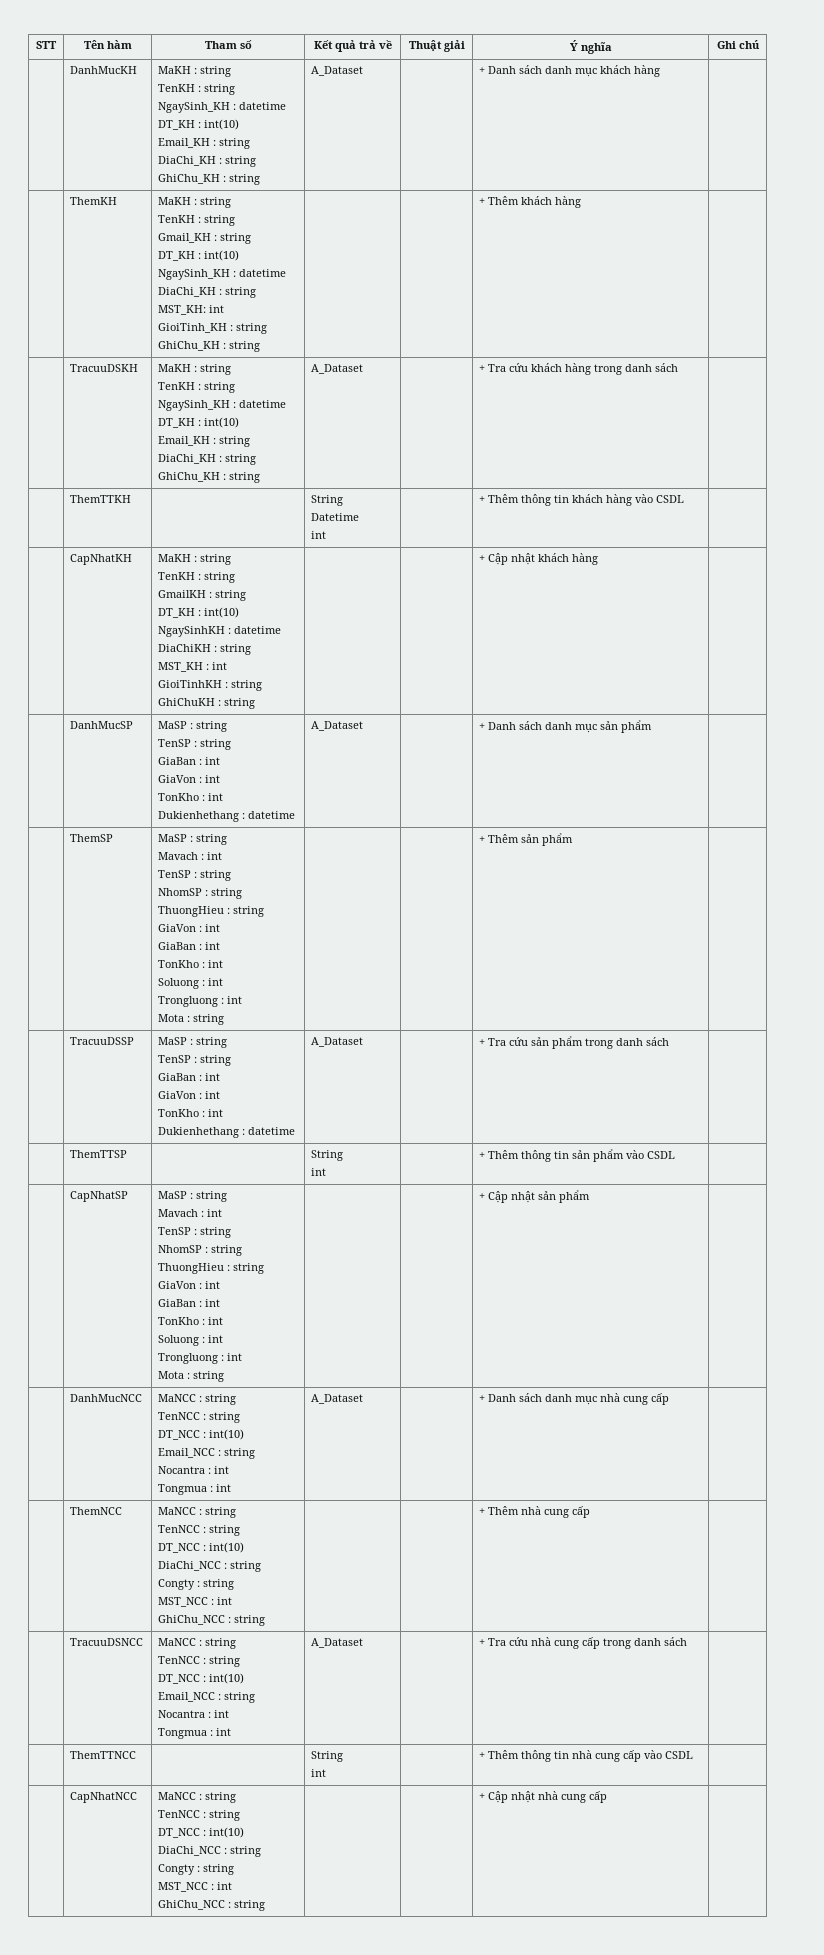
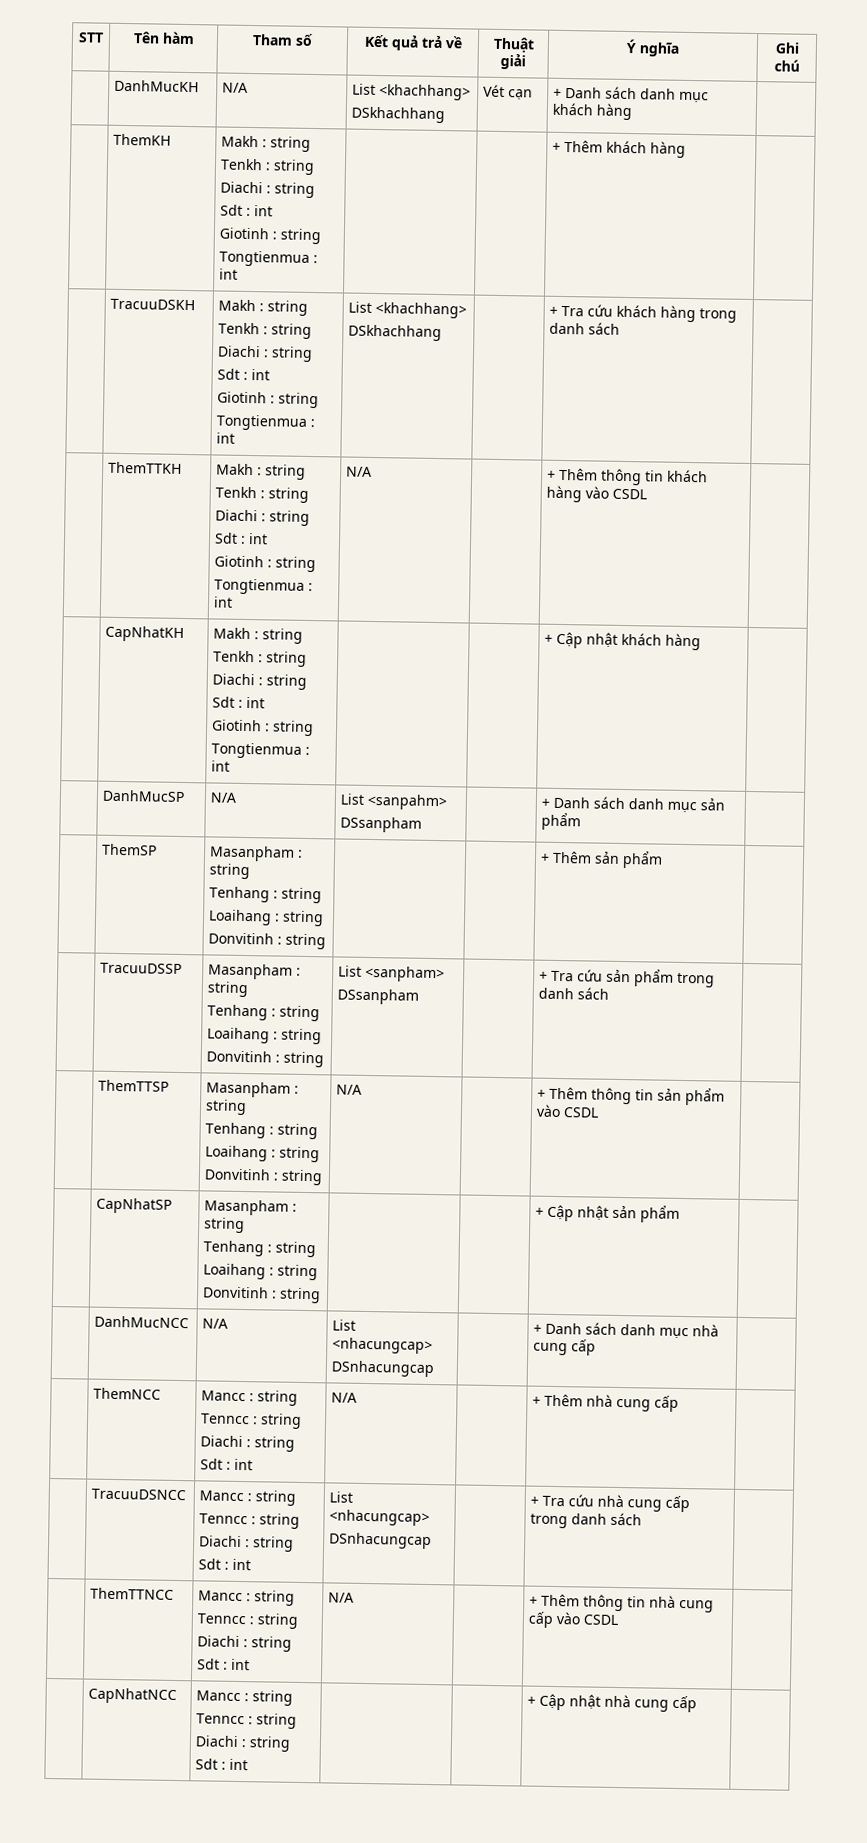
- | DanhMucKH | MaKH : string
- TenKH : string
- NgaySinh_KH : datetime
- DT_KH : int(10)
- Email_KH : string
- DiaChi_KH : string
- GhiChu_KH : string | A_Dataset | | + Danh sách danh mục khách hàng |
+ | DanhMucKH | N/A | List <khachhang>
+ DSkhachhang | Vét cạn | + Danh sách danh mục khách hàng |
- | ThemKH | MaKH : string
- TenKH : string
- Gmail_KH : string
- DT_KH : int(10)
- NgaySinh_KH : datetime
- DiaChi_KH : string
- MST_KH: int
- GioiTinh_KH : string
- GhiChu_KH : string | | | + Thêm khách hàng |
+ | ThemKH | Makh : string
+ Tenkh : string
+ Diachi : string
+ Sdt : int
+ Giotinh : string
+ Tongtienmua : int | | | + Thêm khách hàng |
- | TracuuDSKH | MaKH : string
- TenKH : string
- NgaySinh_KH : datetime
- DT_KH : int(10)
- Email_KH : string
- DiaChi_KH : string
- GhiChu_KH : string | A_Dataset | | + Tra cứu khách hàng trong danh sách |
+ | TracuuDSKH | Makh : string
+ Tenkh : string
+ Diachi : string
+ Sdt : int
+ Giotinh : string
+ Tongtienmua : int | List <khachhang>
+ DSkhachhang | | + Tra cứu khách hàng trong danh sách |
- | ThemTTKH | | String
- Datetime
- int | | + Thêm thông tin khách hàng vào CSDL |
+ | ThemTTKH | Makh : string
+ Tenkh : string
+ Diachi : string
+ Sdt : int
+ Giotinh : string
+ Tongtienmua : int | N/A | | + Thêm thông tin khách hàng vào CSDL |
- | CapNhatKH | MaKH : string
- TenKH : string
- GmailKH : string
- DT_KH : int(10)
- NgaySinhKH : datetime
- DiaChiKH : string
- MST_KH : int
- GioiTinhKH : string
- GhiChuKH : string | | | + Cập nhật khách hàng |
+ | CapNhatKH | Makh : string
+ Tenkh : string
+ Diachi : string
+ Sdt : int
+ Giotinh : string
+ Tongtienmua : int | | | + Cập nhật khách hàng |
- | DanhMucSP | MaSP : string
- TenSP : string
- GiaBan : int
- GiaVon : int
- TonKho : int
- Dukienhethang : datetime | A_Dataset | | + Danh sách danh mục sản phẩm |
+ | DanhMucSP | N/A | List <sanpahm>
+ DSsanpham | | + Danh sách danh mục sản phẩm |
- | ThemSP | MaSP : string
- Mavach : int
- TenSP : string
- NhomSP : string
- ThuongHieu : string
- GiaVon : int
- GiaBan : int
- TonKho : int
- Soluong : int
- Trongluong : int
- Mota : string | | | + Thêm sản phẩm |
+ | ThemSP | Masanpham : string
+ Tenhang : string
+ Loaihang : string
+ Donvitinh : string | | | + Thêm sản phẩm |
- | TracuuDSSP | MaSP : string
- TenSP : string
- GiaBan : int
- GiaVon : int
- TonKho : int
- Dukienhethang : datetime | A_Dataset | | + Tra cứu sản phẩm trong danh sách |
+ | TracuuDSSP | Masanpham : string
+ Tenhang : string
+ Loaihang : string
+ Donvitinh : string | List <sanpham>
+ DSsanpham | | + Tra cứu sản phẩm trong danh sách |
- | ThemTTSP | | String
- int | | + Thêm thông tin sản phẩm vào CSDL |
+ | ThemTTSP | Masanpham : string
+ Tenhang : string
+ Loaihang : string
+ Donvitinh : string | N/A | | + Thêm thông tin sản phẩm vào CSDL |
- | CapNhatSP | MaSP : string
- Mavach : int
- TenSP : string
- NhomSP : string
- ThuongHieu : string
- GiaVon : int
- GiaBan : int
- TonKho : int
- Soluong : int
- Trongluong : int
- Mota : string | | | + Cập nhật sản phẩm |
+ | CapNhatSP | Masanpham : string
+ Tenhang : string
+ Loaihang : string
+ Donvitinh : string | | | + Cập nhật sản phẩm |
- | DanhMucNCC | MaNCC : string
- TenNCC : string
- DT_NCC : int(10)
- Email_NCC : string
- Nocantra : int
- Tongmua : int | A_Dataset | | + Danh sách danh mục nhà cung cấp |
+ | DanhMucNCC | N/A | List <nhacungcap>
+ DSnhacungcap | | + Danh sách danh mục nhà cung cấp |
- | ThemNCC | MaNCC : string
- TenNCC : string
- DT_NCC : int(10)
- DiaChi_NCC : string
- Congty : string
- MST_NCC : int
- GhiChu_NCC : string | | | + Thêm nhà cung cấp |
+ | ThemNCC | Mancc : string
+ Tenncc : string
+ Diachi : string
+ Sdt : int | N/A | | + Thêm nhà cung cấp |
- | TracuuDSNCC | MaNCC : string
- TenNCC : string
- DT_NCC : int(10)
- Email_NCC : string
- Nocantra : int
- Tongmua : int | A_Dataset | | + Tra cứu nhà cung cấp trong danh sách |
+ | TracuuDSNCC | Mancc : string
+ Tenncc : string
+ Diachi : string
+ Sdt : int | List <nhacungcap>
+ DSnhacungcap | | + Tra cứu nhà cung cấp trong danh sách |
- | ThemTTNCC | | String
- int | | + Thêm thông tin nhà cung cấp vào CSDL |
+ | ThemTTNCC | Mancc : string
+ Tenncc : string
+ Diachi : string
+ Sdt : int | N/A | | + Thêm thông tin nhà cung cấp vào CSDL |
- | CapNhatNCC | MaNCC : string
- TenNCC : string
- DT_NCC : int(10)
- DiaChi_NCC : string
- Congty : string
- MST_NCC : int
- GhiChu_NCC : string | | | + Cập nhật nhà cung cấp |
+ | CapNhatNCC | Mancc : string
+ Tenncc : string
+ Diachi : string
+ Sdt : int | | | + Cập nhật nhà cung cấp |

